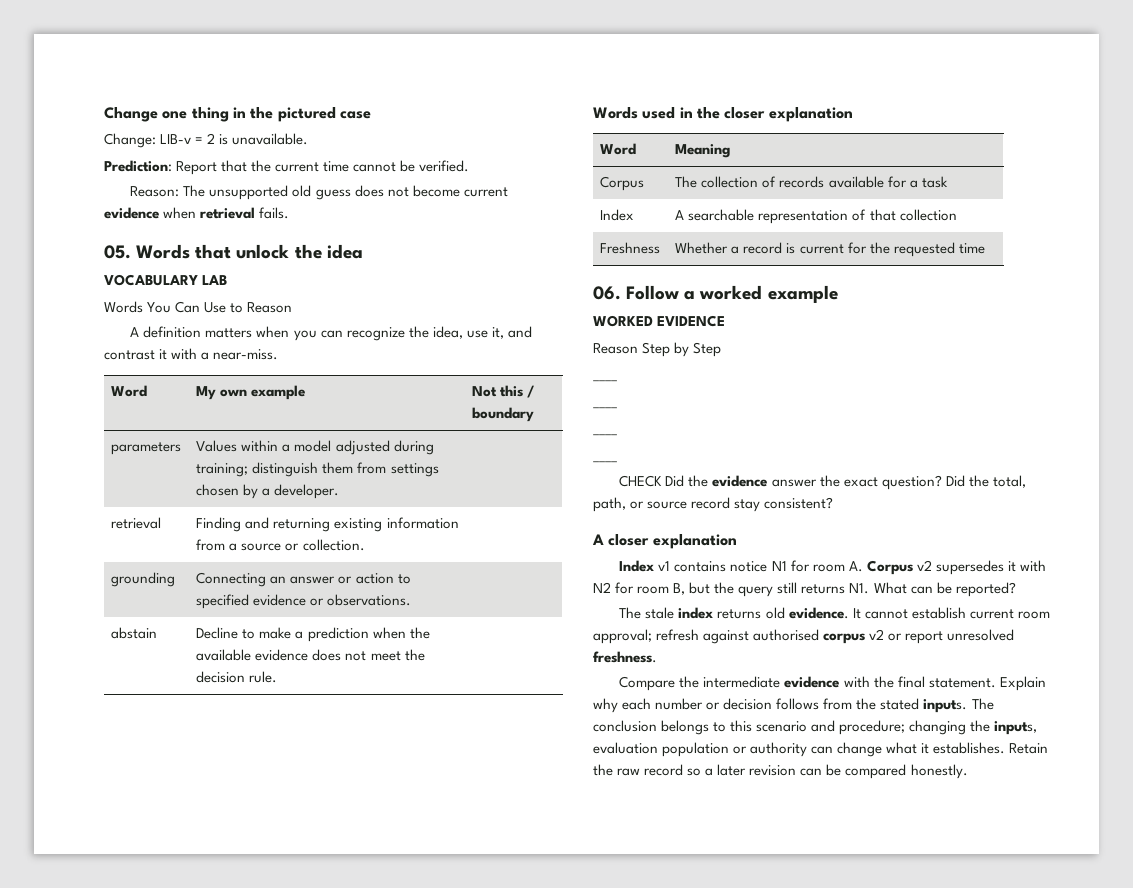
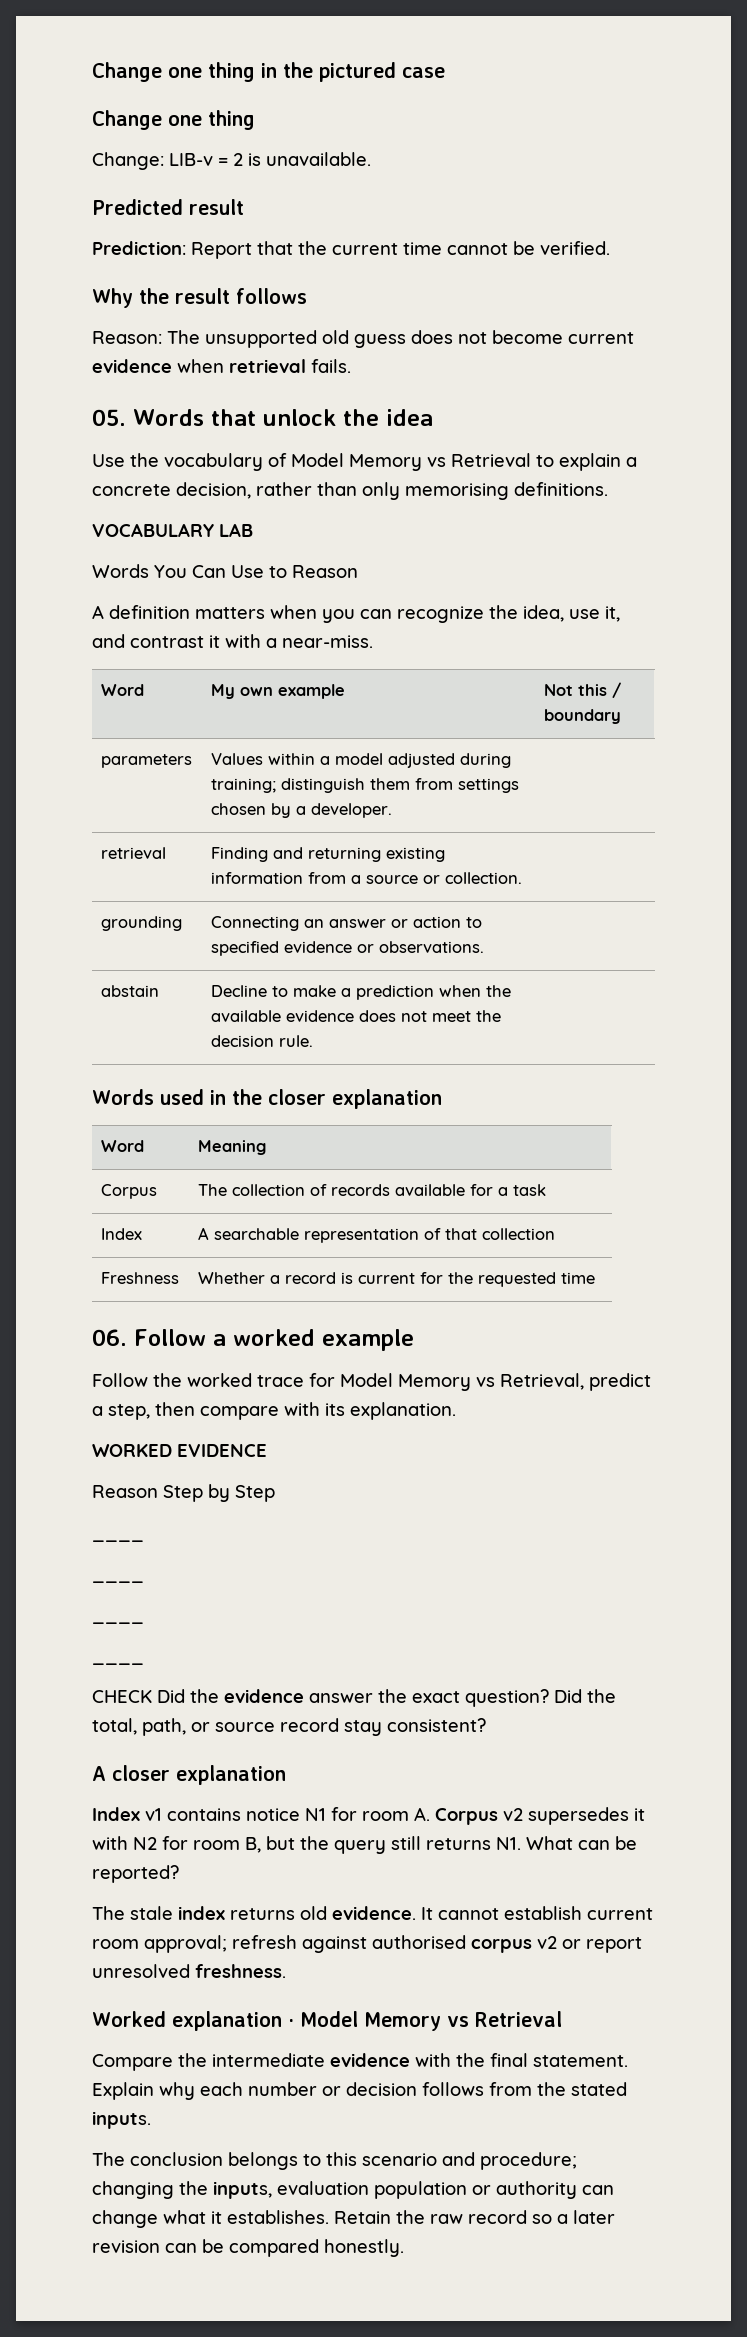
  Change one thing in the pictured case
+ Change one thing
+ Predicted result
+ Why the result follows
+ Use the vocabulary of Model Memory vs Retrieval to explain a concrete decision, rather than only memorising definitions.
+ Follow the worked trace for Model Memory vs Retrieval, predict a step, then compare with its explanation.
+ Worked explanation · Model Memory vs Retrieval
- Explain why each number or decision follows from the stated inputs. The conclusion belongs to this scenario and procedure; changing the inputs, evaluation population or authority can change what it establishes.
+ Explain why each number or decision follows from the stated inputs.
+ The conclusion belongs to this scenario and procedure; changing the inputs, evaluation population or authority can change what it establishes.

